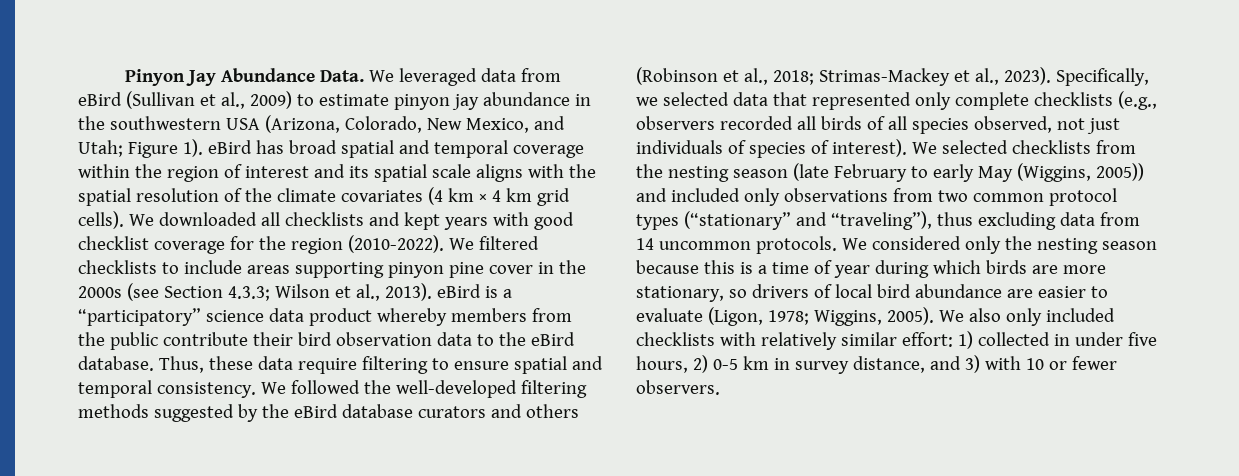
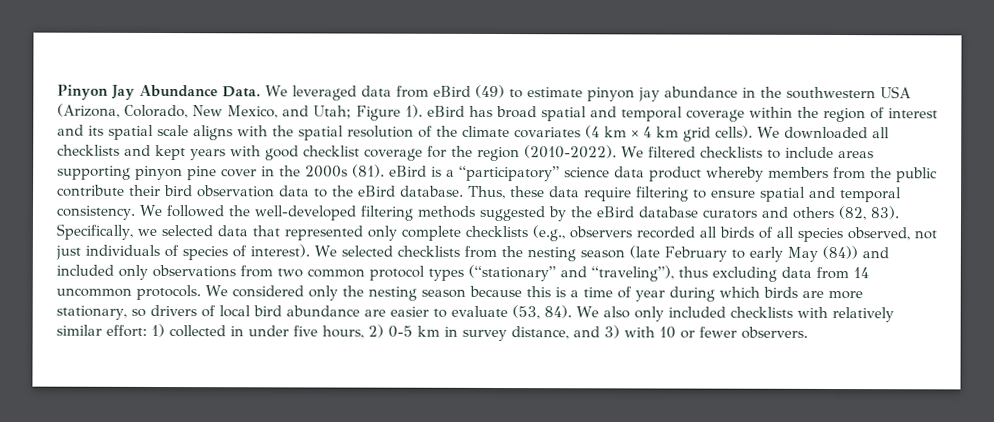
- We leveraged data from eBird (Sullivan et al., 2009) to estimate pinyon jay abundance in the southwestern USA (Arizona, Colorado, New Mexico, and Utah; Figure 1). eBird has broad spatial and temporal coverage within the region of interest and its spatial scale aligns with the spatial resolution of the climate covariates (4 km × 4 km grid cells).
+ We leveraged data from eBird (49) to estimate pinyon jay abundance in the southwestern USA (Arizona, Colorado, New Mexico, and Utah; Figure 1). eBird has broad spatial and temporal coverage within the region of interest and its spatial scale aligns with the spatial resolution of the climate covariates (4 km × 4 km grid cells).
- We filtered checklists to include areas supporting pinyon pine cover in the 2000s (see Section 4.3.3; Wilson et al., 2013). eBird is a “participatory” science data product whereby members from the public contribute their bird observation data to the eBird database.
+ We filtered checklists to include areas supporting pinyon pine cover in the 2000s (81). eBird is a “participatory” science data product whereby members from the public contribute their bird observation data to the eBird database.
- We followed the well-developed filtering methods suggested by the eBird database curators and others (Robinson et al., 2018; Strimas-Mackey et al., 2023).
+ We followed the well-developed filtering methods suggested by the eBird database curators and others (82, 83).
- We selected checklists from the nesting season (late February to early May (Wiggins, 2005)) and included only observations from two common protocol types (“stationary” and “traveling”), thus excluding data from 14 uncommon protocols.
+ We selected checklists from the nesting season (late February to early May (84)) and included only observations from two common protocol types (“stationary” and “traveling”), thus excluding data from 14 uncommon protocols.
- We considered only the nesting season because this is a time of year during which birds are more stationary, so drivers of local bird abundance are easier to evaluate (Ligon, 1978; Wiggins, 2005).
+ We considered only the nesting season because this is a time of year during which birds are more stationary, so drivers of local bird abundance are easier to evaluate (53, 84).

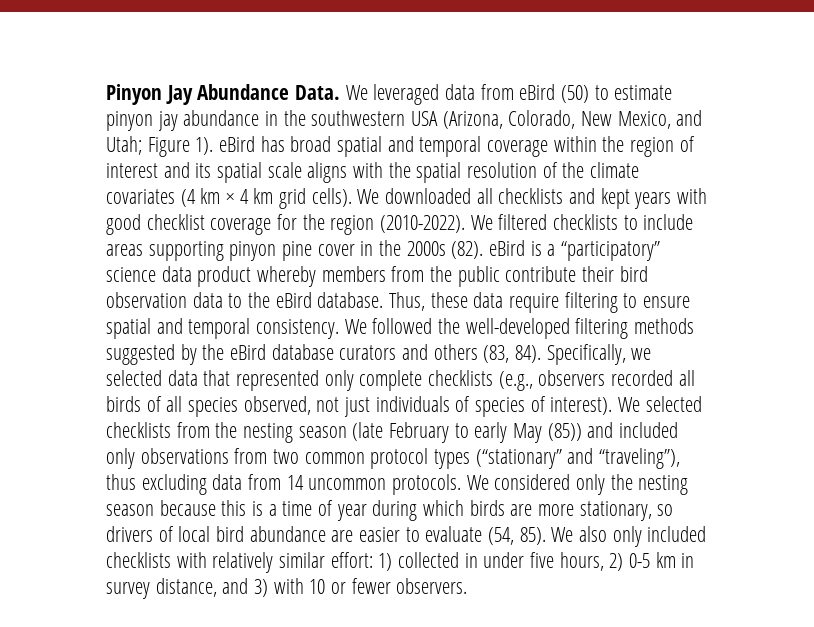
- We leveraged data from eBird (49) to estimate pinyon jay abundance in the southwestern USA (Arizona, Colorado, New Mexico, and Utah; Figure 1). eBird has broad spatial and temporal coverage within the region of interest and its spatial scale aligns with the spatial resolution of the climate covariates (4 km × 4 km grid cells).
+ We leveraged data from eBird (50) to estimate pinyon jay abundance in the southwestern USA (Arizona, Colorado, New Mexico, and Utah; Figure 1). eBird has broad spatial and temporal coverage within the region of interest and its spatial scale aligns with the spatial resolution of the climate covariates (4 km × 4 km grid cells).
- We filtered checklists to include areas supporting pinyon pine cover in the 2000s (81). eBird is a “participatory” science data product whereby members from the public contribute their bird observation data to the eBird database.
+ We filtered checklists to include areas supporting pinyon pine cover in the 2000s (82). eBird is a “participatory” science data product whereby members from the public contribute their bird observation data to the eBird database.
- We followed the well-developed filtering methods suggested by the eBird database curators and others (82, 83).
+ We followed the well-developed filtering methods suggested by the eBird database curators and others (83, 84).
- We selected checklists from the nesting season (late February to early May (84)) and included only observations from two common protocol types (“stationary” and “traveling”), thus excluding data from 14 uncommon protocols.
+ We selected checklists from the nesting season (late February to early May (85)) and included only observations from two common protocol types (“stationary” and “traveling”), thus excluding data from 14 uncommon protocols.
- We considered only the nesting season because this is a time of year during which birds are more stationary, so drivers of local bird abundance are easier to evaluate (53, 84).
+ We considered only the nesting season because this is a time of year during which birds are more stationary, so drivers of local bird abundance are easier to evaluate (54, 85).

